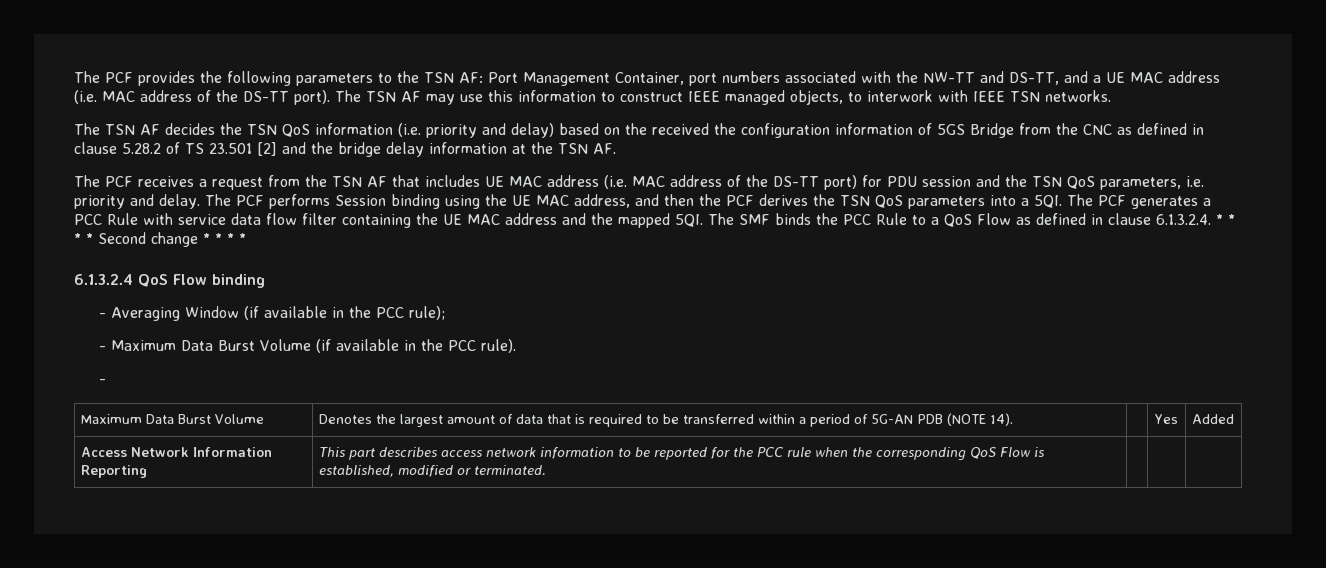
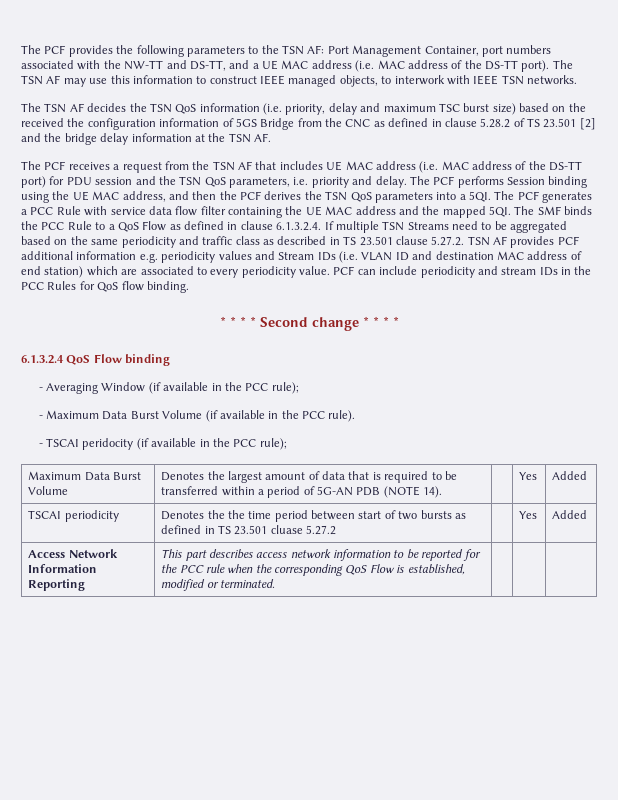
- The TSN AF decides the TSN QoS information (i.e. priority and delay) based on the received the configuration information of 5GS Bridge from the CNC as defined in clause 5.28.2 of TS 23.501 [2] and the bridge delay information at the TSN AF.
+ The TSN AF decides the TSN QoS information (i.e. priority, delay and maximum TSC burst size) based on the received the configuration information of 5GS Bridge from the CNC as defined in clause 5.28.2 of TS 23.501 [2] and the bridge delay information at the TSN AF.
- The SMF binds the PCC Rule to a QoS Flow as defined in clause 6.1.3.2.4. * * * * Second change * * * *
+ The SMF binds the PCC Rule to a QoS Flow as defined in clause 6.1.3.2.4. If multiple TSN Streams need to be aggregated based on the same periodicity and traffic class as described in TS 23.501 clause 5.27.2. TSN AF provides PCF additional information e.g. periodicity values and Stream IDs (i.e. VLAN ID and destination MAC address of end station) which are associated to every periodicity value. PCF can include periodicity and stream IDs in the PCC Rules for QoS flow binding.
+ * * * * Second change * * * *
  - Maximum Data Burst Volume (if available in the PCC rule).
- -
+ - TSCAI peridocity (if available in the PCC rule);
+ TSCAI periodicity | Denotes the the time period between start of two bursts as defined in TS 23.501 cluase 5.27.2 | | Yes | Added

